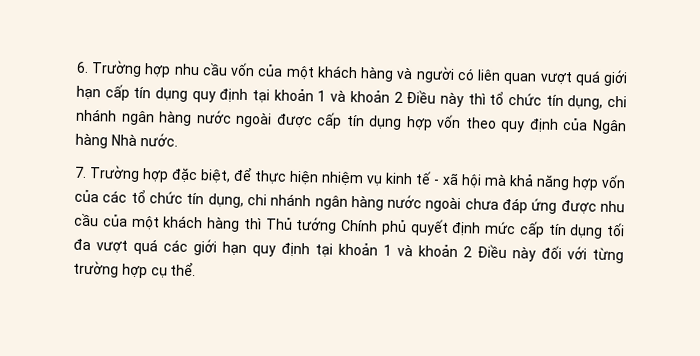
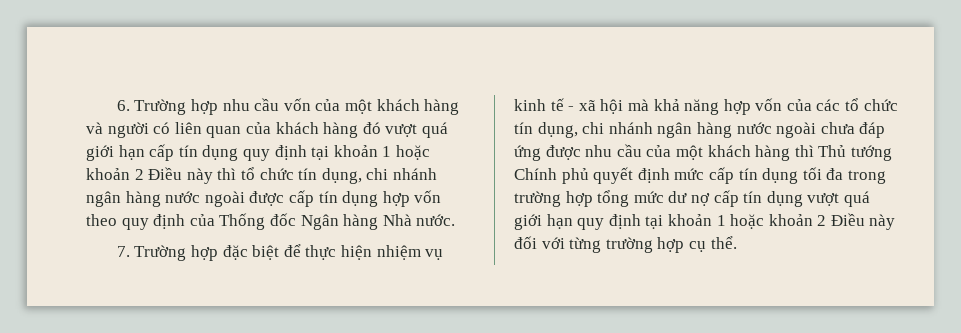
- 6. Trường hợp nhu cầu vốn của một khách hàng và người có liên quan vượt quá giới hạn cấp tín dụng quy định tại khoản 1 và khoản 2 Điều này thì tổ chức tín dụng, chi nhánh ngân hàng nước ngoài được cấp tín dụng hợp vốn theo quy định của Ngân hàng Nhà nước.
+ 6. Trường hợp nhu cầu vốn của một khách hàng và người có liên quan của khách hàng đó vượt quá giới hạn cấp tín dụng quy định tại khoản 1 hoặc khoản 2 Điều này thì tổ chức tín dụng, chi nhánh ngân hàng nước ngoài được cấp tín dụng hợp vốn theo quy định của Thống đốc Ngân hàng Nhà nước.
- 7. Trường hợp đặc biệt, để thực hiện nhiệm vụ kinh tế - xã hội mà khả năng hợp vốn của các tổ chức tín dụng, chi nhánh ngân hàng nước ngoài chưa đáp ứng được nhu cầu của một khách hàng thì Thủ tướng Chính phủ quyết định mức cấp tín dụng tối đa vượt quá các giới hạn quy định tại khoản 1 và khoản 2 Điều này đối với từng trường hợp cụ thể.
+ 7. Trường hợp đặc biệt để thực hiện nhiệm vụ kinh tế - xã hội mà khả năng hợp vốn của các tổ chức tín dụng, chi nhánh ngân hàng nước ngoài chưa đáp ứng được nhu cầu của một khách hàng thì Thủ tướng Chính phủ quyết định mức cấp tín dụng tối đa trong trường hợp tổng mức dư nợ cấp tín dụng vượt quá giới hạn quy định tại khoản 1 hoặc khoản 2 Điều này đối với từng trường hợp cụ thể.

